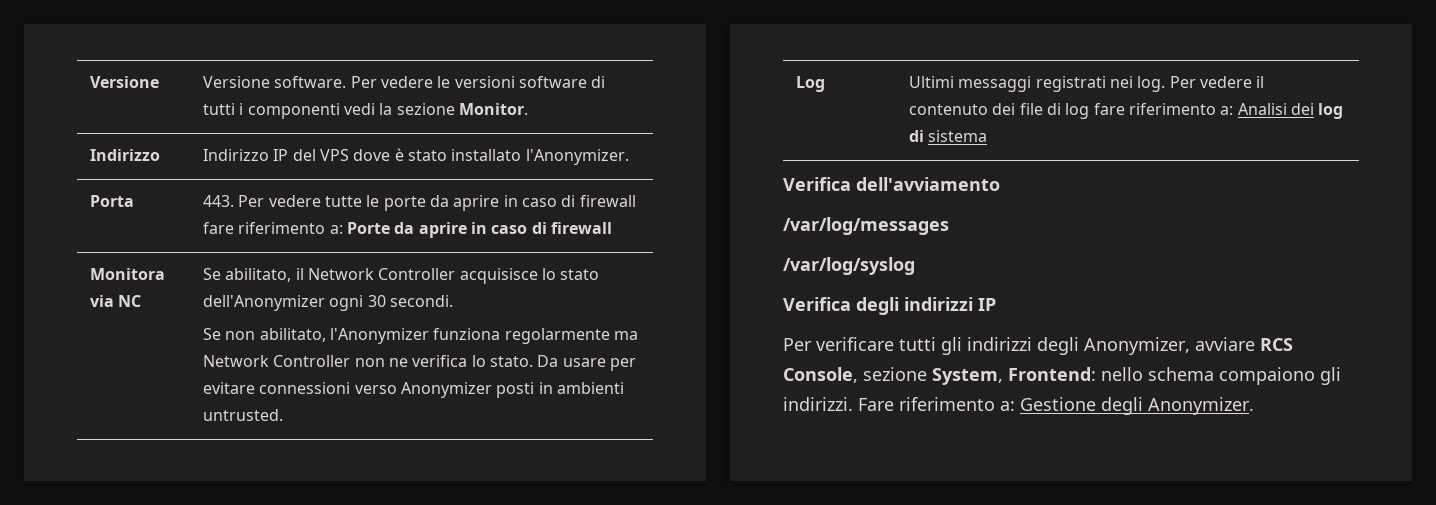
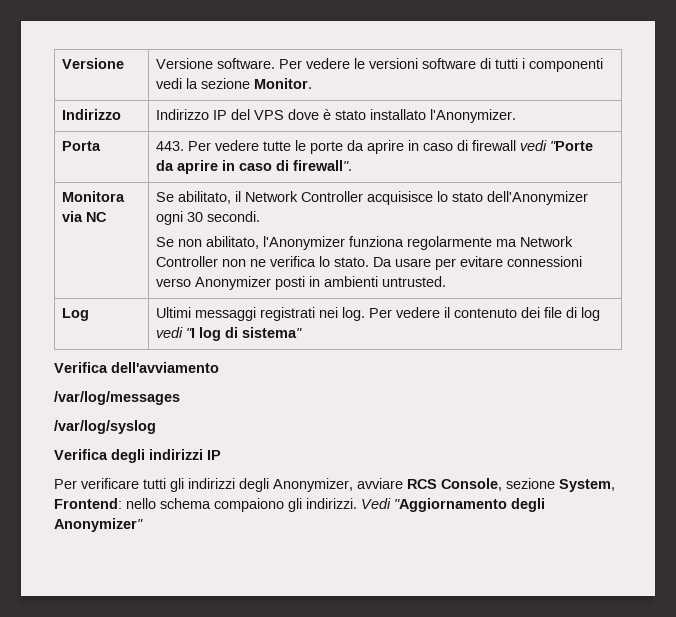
- Porta | 443. Per vedere tutte le porte da aprire in caso di firewall fare riferimento a: Porte da aprire in caso di firewall
+ Porta | 443. Per vedere tutte le porte da aprire in caso di firewall vedi "Porte da aprire in caso di firewall".
- Log | Ultimi messaggi registrati nei log. Per vedere il contenuto dei file di log fare riferimento a: Analisi dei log di sistema
+ Log | Ultimi messaggi registrati nei log. Per vedere il contenuto dei file di log vedi "I log di sistema"
- Fare riferimento a: Gestione degli Anonymizer.
+ Vedi "Aggiornamento degli Anonymizer"

